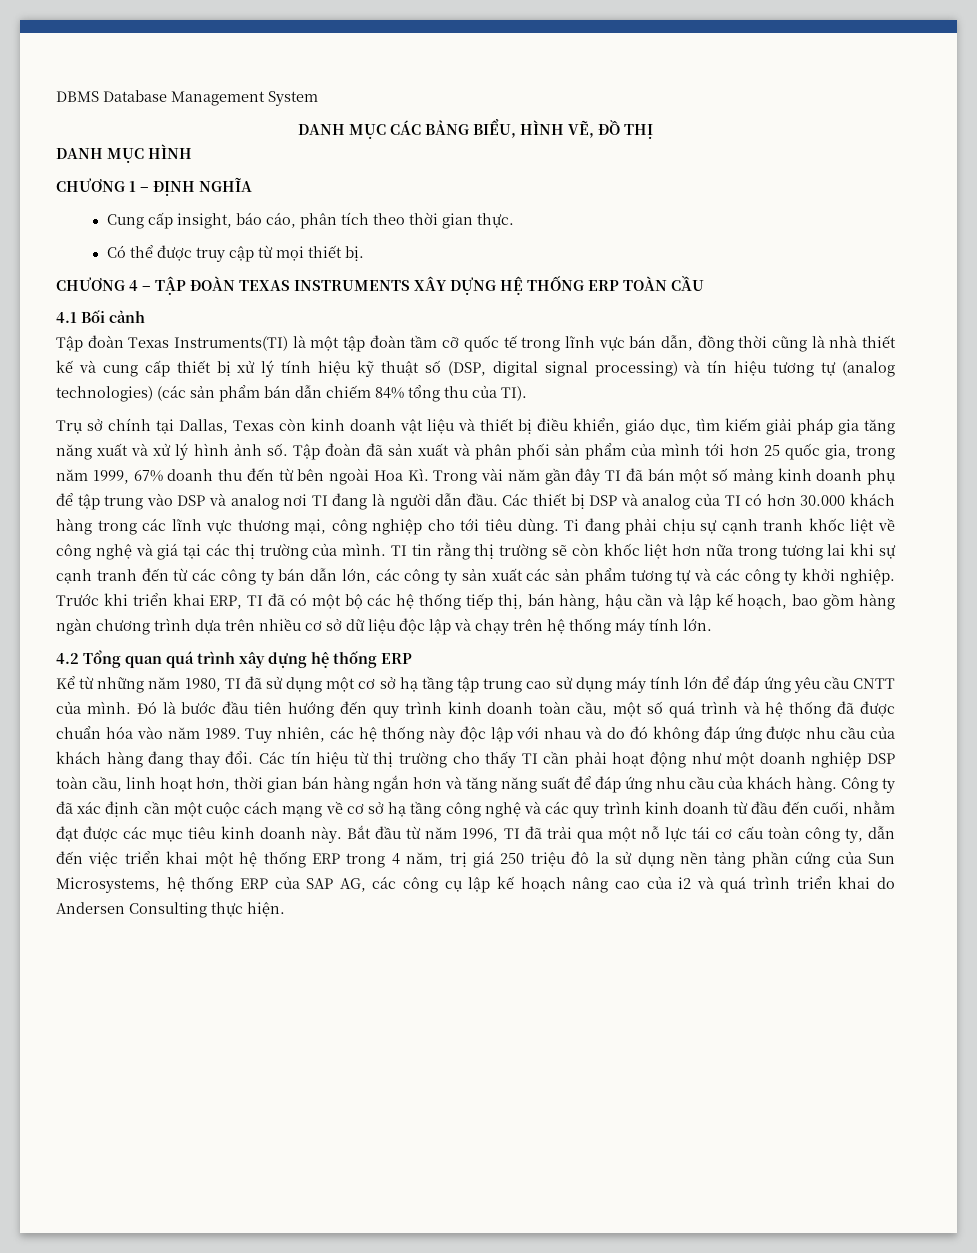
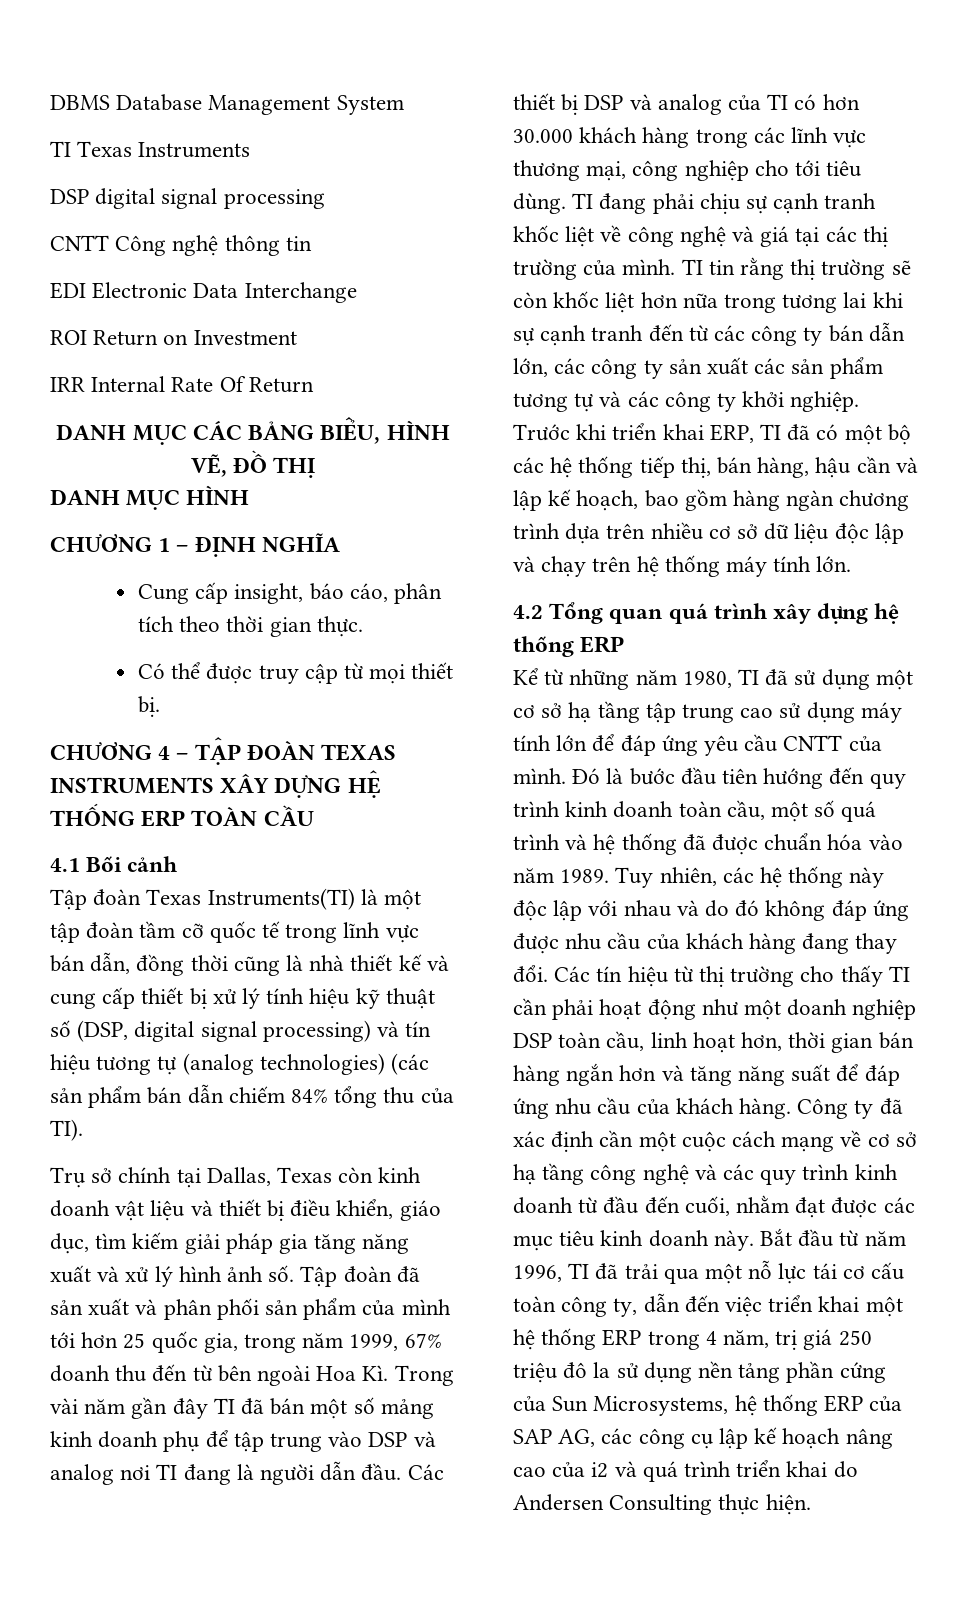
+ TI Texas Instruments
+ DSP digital signal processing
+ CNTT Công nghệ thông tin
+ EDI Electronic Data Interchange
+ ROI Return on Investment
+ IRR Internal Rate Of Return
- Ti đang phải chịu sự cạnh tranh khốc liệt về công nghệ và giá tại các thị trường của mình.
+ TI đang phải chịu sự cạnh tranh khốc liệt về công nghệ và giá tại các thị trường của mình.

